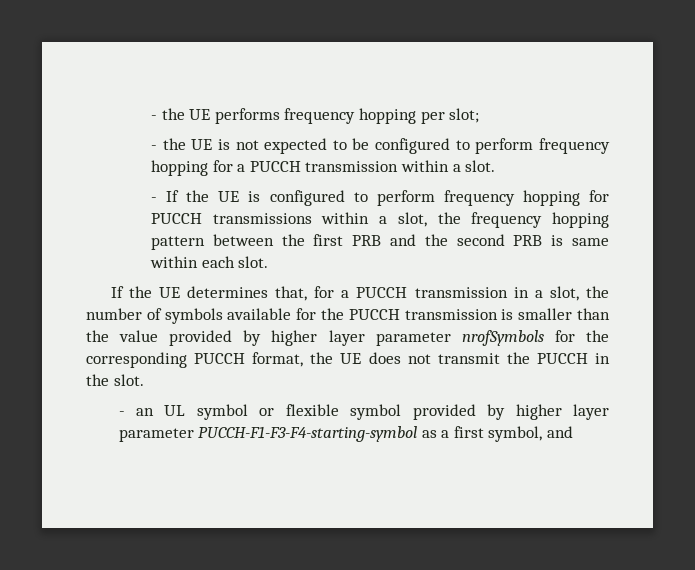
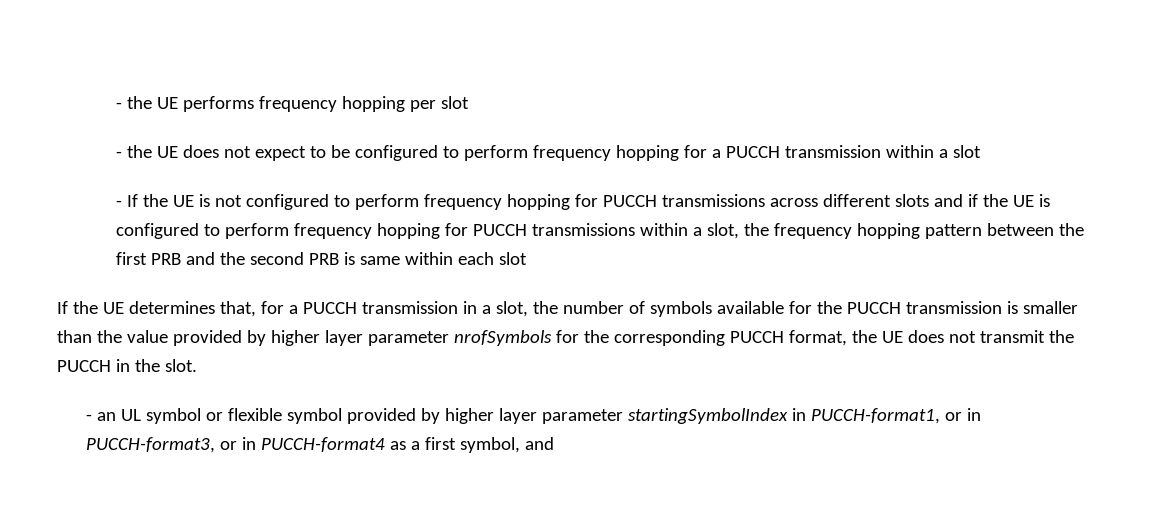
- - the UE performs frequency hopping per slot;
- - the UE is not expected to be configured to perform frequency hopping for a PUCCH transmission within a slot.
+ - the UE performs frequency hopping per slot
+ - the UE does not expect to be configured to perform frequency hopping for a PUCCH transmission within a slot
- - If the UE is configured to perform frequency hopping for PUCCH transmissions within a slot, the frequency hopping pattern between the first PRB and the second PRB is same within each slot.
+ - If the UE is not configured to perform frequency hopping for PUCCH transmissions across different slots and if the UE is configured to perform frequency hopping for PUCCH transmissions within a slot, the frequency hopping pattern between the first PRB and the second PRB is same within each slot
- - an UL symbol or flexible symbol provided by higher layer parameter PUCCH-F1-F3-F4-starting-symbol as a first symbol, and
+ - an UL symbol or flexible symbol provided by higher layer parameter startingSymbolIndex in PUCCH-format1, or in PUCCH-format3, or in PUCCH-format4 as a first symbol, and

